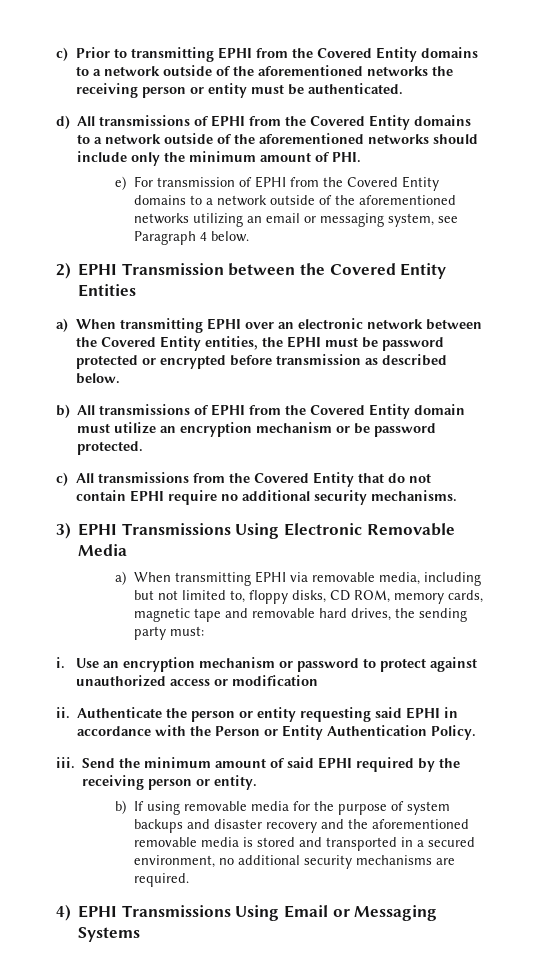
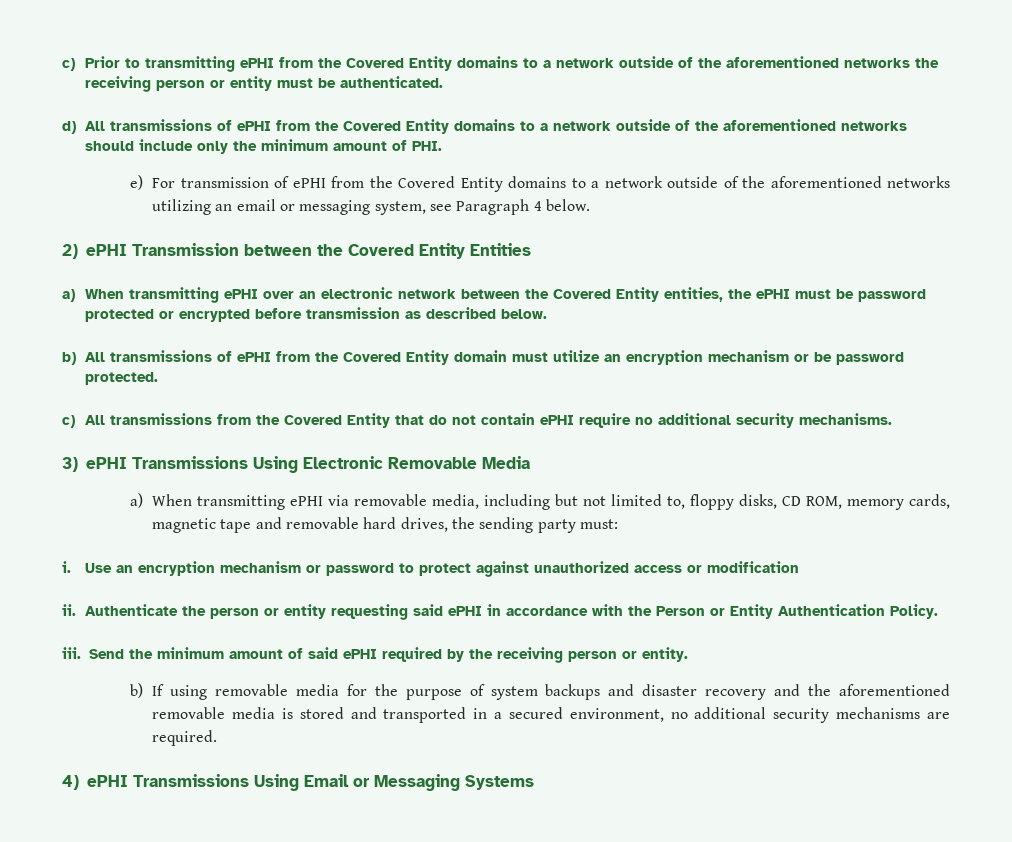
- c) Prior to transmitting EPHI from the Covered Entity domains to a network outside of the aforementioned networks the receiving person or entity must be authenticated.
+ c) Prior to transmitting ePHI from the Covered Entity domains to a network outside of the aforementioned networks the receiving person or entity must be authenticated.
- d) All transmissions of EPHI from the Covered Entity domains to a network outside of the aforementioned networks should include only the minimum amount of PHI.
+ d) All transmissions of ePHI from the Covered Entity domains to a network outside of the aforementioned networks should include only the minimum amount of PHI.
- e) For transmission of EPHI from the Covered Entity domains to a network outside of the aforementioned networks utilizing an email or messaging system, see Paragraph 4 below.
+ e) For transmission of ePHI from the Covered Entity domains to a network outside of the aforementioned networks utilizing an email or messaging system, see Paragraph 4 below.
- 2) EPHI Transmission between the Covered Entity Entities
+ 2) ePHI Transmission between the Covered Entity Entities
- a) When transmitting EPHI over an electronic network between the Covered Entity entities, the EPHI must be password protected or encrypted before transmission as described below.
+ a) When transmitting ePHI over an electronic network between the Covered Entity entities, the ePHI must be password protected or encrypted before transmission as described below.
- b) All transmissions of EPHI from the Covered Entity domain must utilize an encryption mechanism or be password protected.
+ b) All transmissions of ePHI from the Covered Entity domain must utilize an encryption mechanism or be password protected.
- c) All transmissions from the Covered Entity that do not contain EPHI require no additional security mechanisms.
+ c) All transmissions from the Covered Entity that do not contain ePHI require no additional security mechanisms.
- 3) EPHI Transmissions Using Electronic Removable Media
+ 3) ePHI Transmissions Using Electronic Removable Media
- a) When transmitting EPHI via removable media, including but not limited to, floppy disks, CD ROM, memory cards, magnetic tape and removable hard drives, the sending party must:
+ a) When transmitting ePHI via removable media, including but not limited to, floppy disks, CD ROM, memory cards, magnetic tape and removable hard drives, the sending party must:
- Authenticate the person or entity requesting said EPHI in accordance with the Person or Entity Authentication Policy.
+ Authenticate the person or entity requesting said ePHI in accordance with the Person or Entity Authentication Policy.
- Send the minimum amount of said EPHI required by the receiving person or entity.
+ Send the minimum amount of said ePHI required by the receiving person or entity.
- 4) EPHI Transmissions Using Email or Messaging Systems
+ 4) ePHI Transmissions Using Email or Messaging Systems

